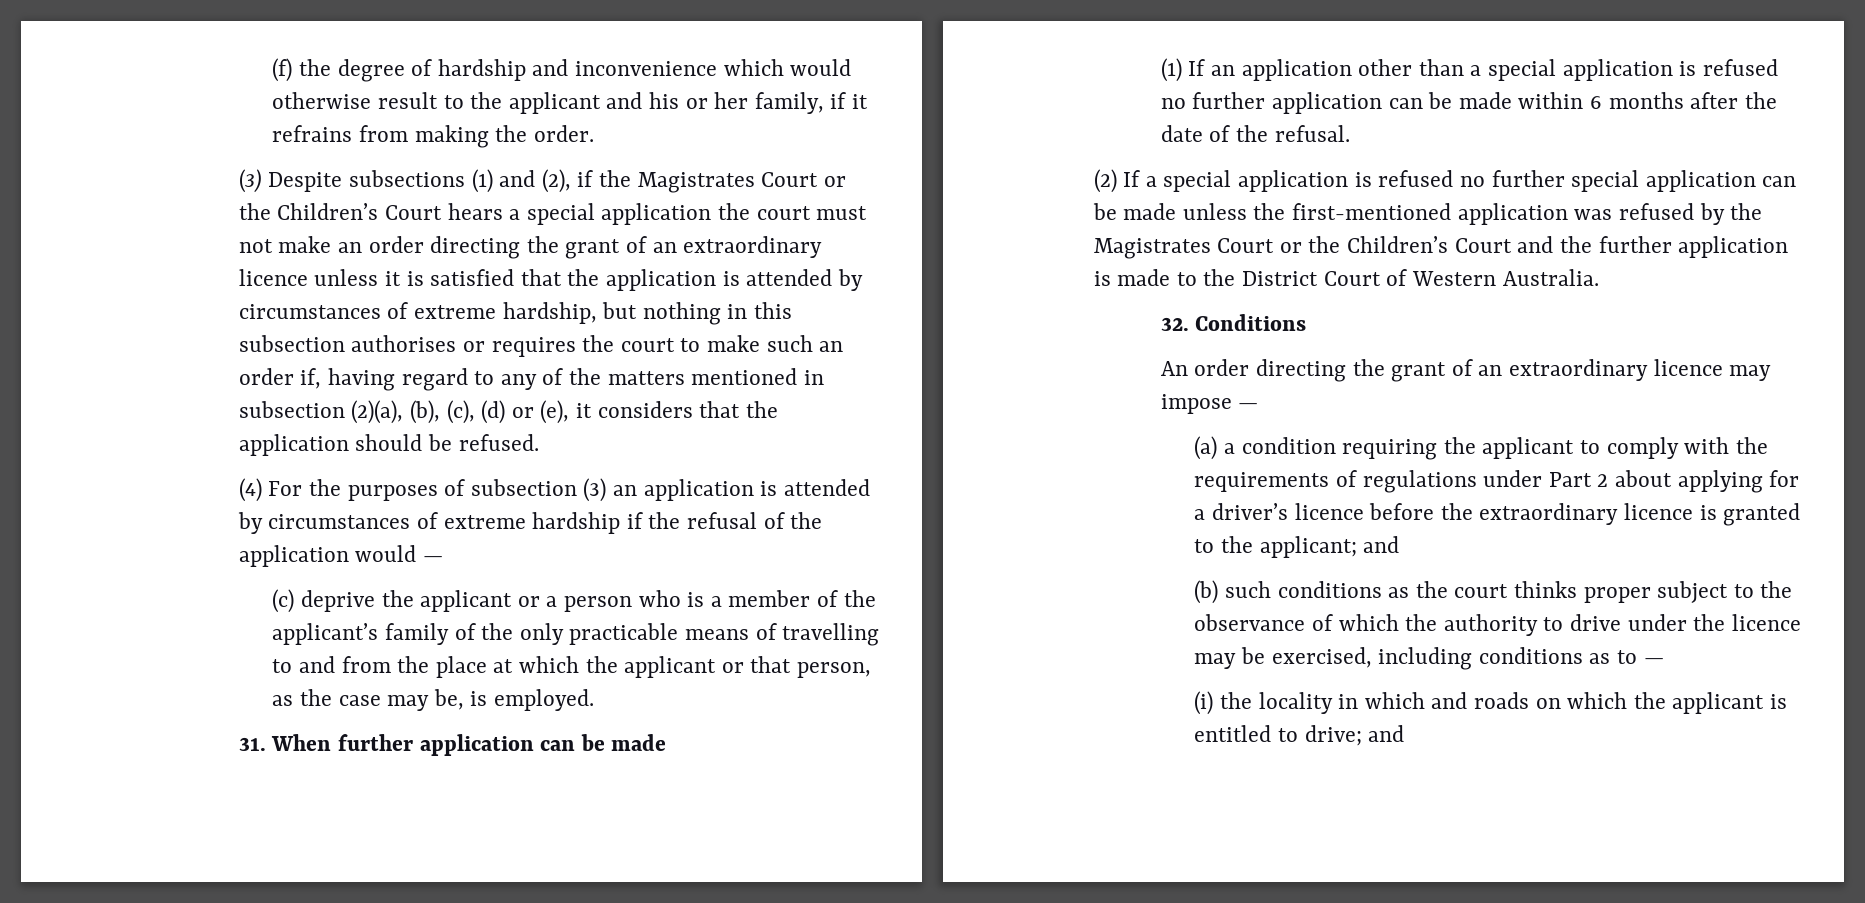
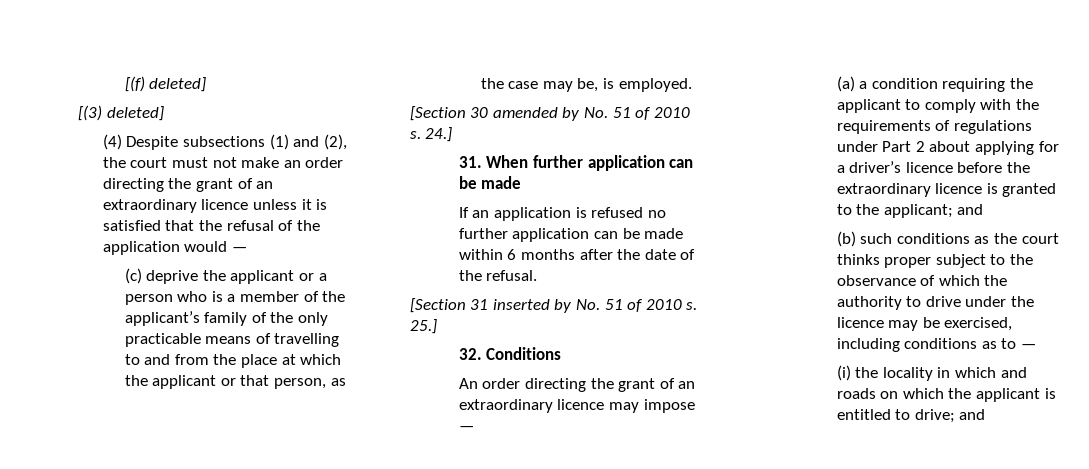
- (f) the degree of hardship and inconvenience which would otherwise result to the applicant and his or her family, if it refrains from making the order.
- (3) Despite subsections (1) and (2), if the Magistrates Court or the Children’s Court hears a special application the court must not make an order directing the grant of an extraordinary licence unless it is satisfied that the application is attended by circumstances of extreme hardship, but nothing in this subsection authorises or requires the court to make such an order if, having regard to any of the matters mentioned in subsection (2)(a), (b), (c), (d) or (e), it considers that the application should be refused.
- (4) For the purposes of subsection (3) an application is attended by circumstances of extreme hardship if the refusal of the application would —
+ [(f) deleted]
+ [(3) deleted]
+ (4) Despite subsections (1) and (2), the court must not make an order directing the grant of an extraordinary licence unless it is satisfied that the refusal of the application would —
+ [Section 30 amended by No. 51 of 2010 s. 24.]
- (1) If an application other than a special application is refused no further application can be made within 6 months after the date of the refusal.
+ If an application is refused no further application can be made within 6 months after the date of the refusal.
- (2) If a special application is refused no further special application can be made unless the first-mentioned application was refused by the Magistrates Court or the Children’s Court and the further application is made to the District Court of Western Australia.
+ [Section 31 inserted by No. 51 of 2010 s. 25.]

